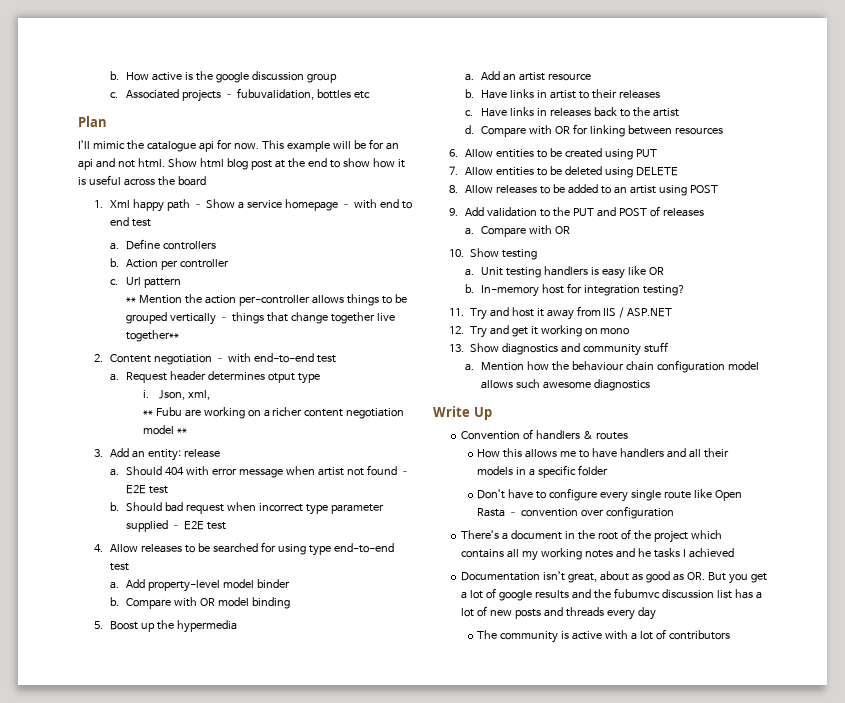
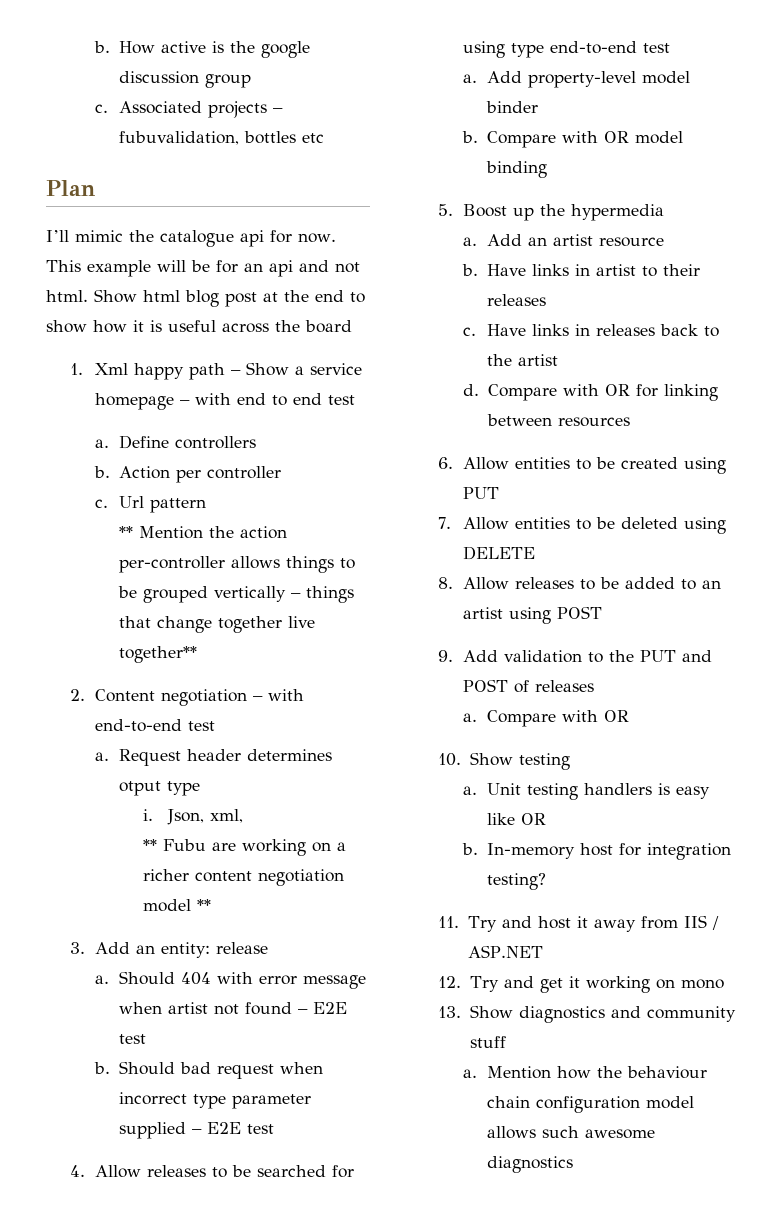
- Write Up
- Convention of handlers & routes
- How this allows me to have handlers and all their models in a specific folder
- Don’t have to configure every single route like Open Rasta – convention over configuration
- There’s a document in the root of the project which contains all my working notes and he tasks I achieved
- Documentation isn’t great, about as good as OR. But you get a lot of google results and the fubumvc discussion list has a lot of new posts and threads every day
- The community is active with a lot of contributors

